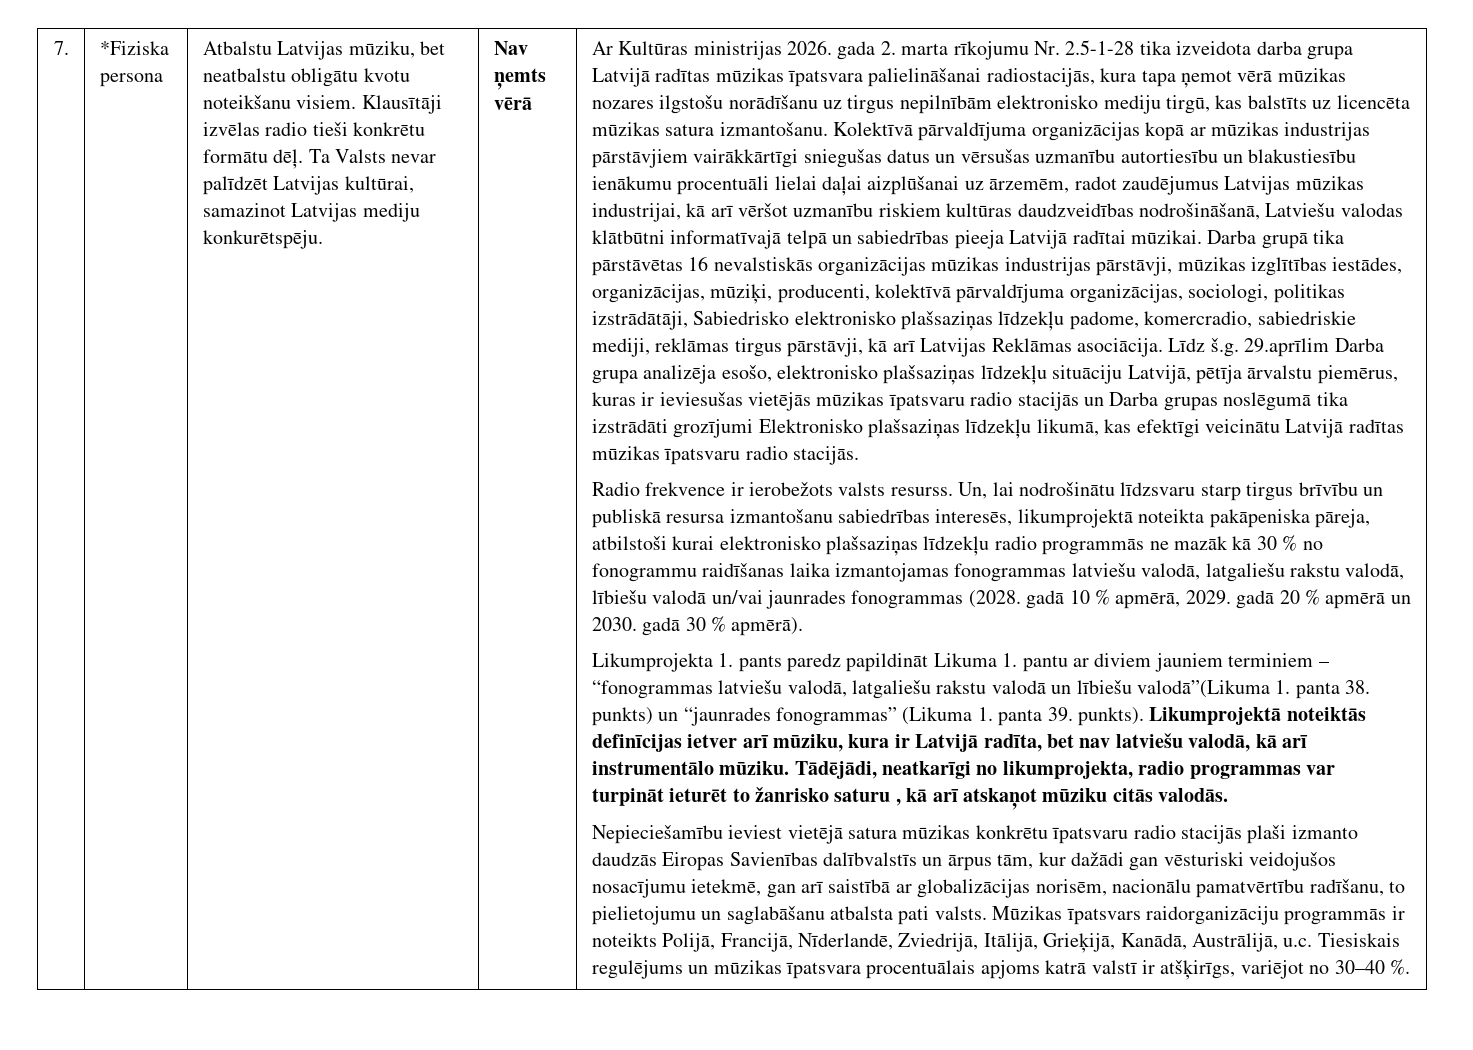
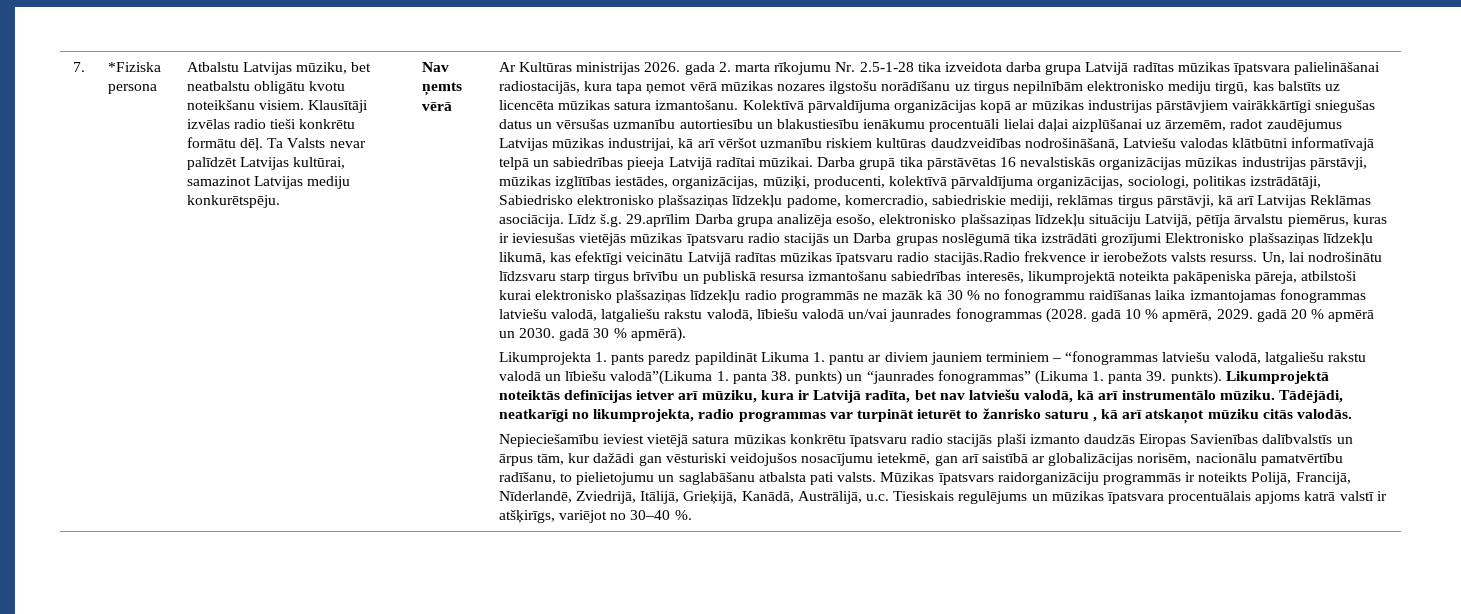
- Līdz š.g. 29.aprīlim Darba grupa analizēja esošo, elektronisko plašsaziņas līdzekļu situāciju Latvijā, pētīja ārvalstu piemērus, kuras ir ieviesušas vietējās mūzikas īpatsvaru radio stacijās un Darba grupas noslēgumā tika izstrādāti grozījumi Elektronisko plašsaziņas līdzekļu likumā, kas efektīgi veicinātu Latvijā radītas mūzikas īpatsvaru radio stacijās.
- Radio frekvence ir ierobežots valsts resurss.
+ Līdz š.g. 29.aprīlim Darba grupa analizēja esošo, elektronisko plašsaziņas līdzekļu situāciju Latvijā, pētīja ārvalstu piemērus, kuras ir ieviesušas vietējās mūzikas īpatsvaru radio stacijās un Darba grupas noslēgumā tika izstrādāti grozījumi Elektronisko plašsaziņas līdzekļu likumā, kas efektīgi veicinātu Latvijā radītas mūzikas īpatsvaru radio stacijās.Radio frekvence ir ierobežots valsts resurss.

